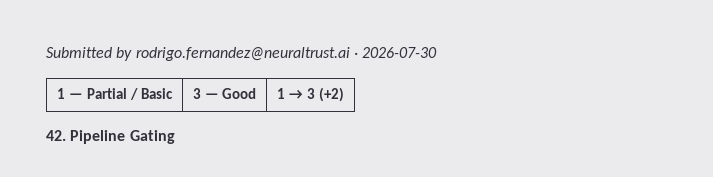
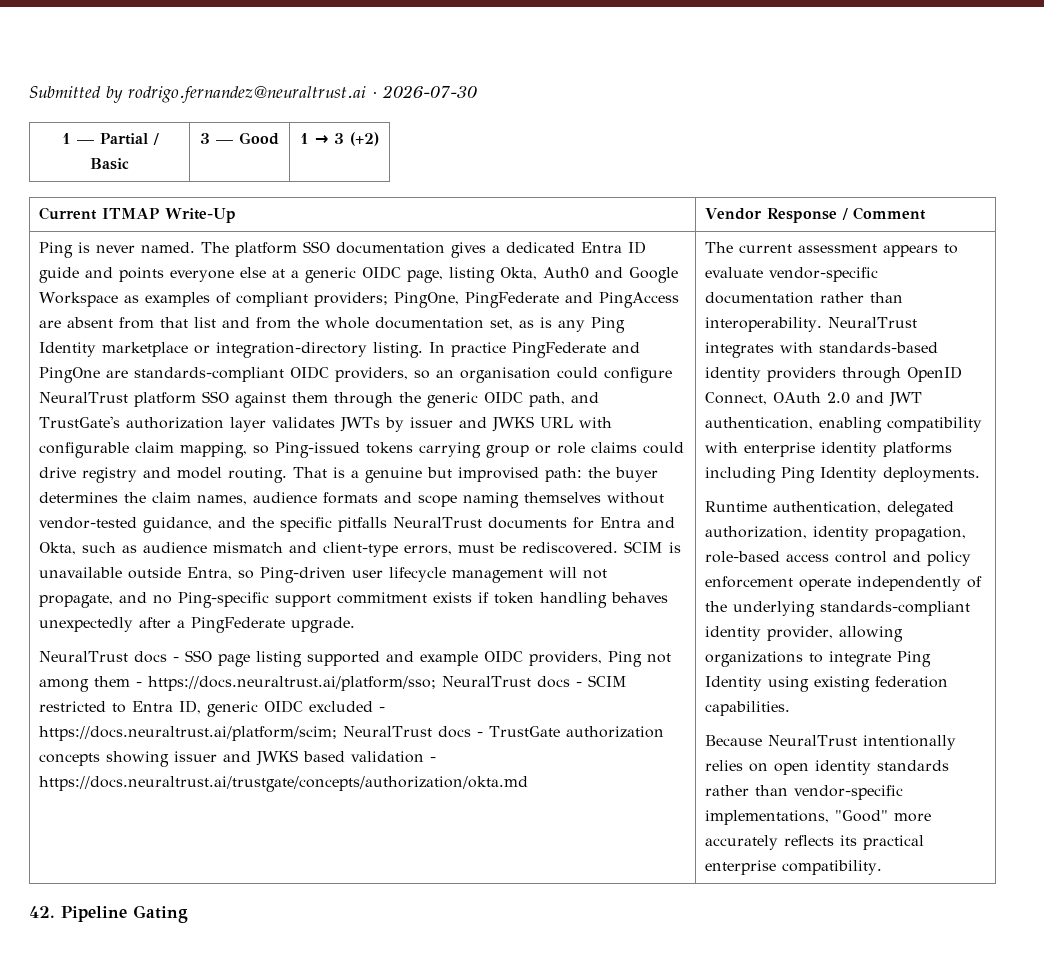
+ Current ITMAP Write-Up | Vendor Response / Comment
+ Ping is never named. The platform SSO documentation gives a dedicated Entra ID guide and points everyone else at a generic OIDC page, listing Okta, Auth0 and Google Workspace as examples of compliant providers; PingOne, PingFederate and PingAccess are absent from that list and from the whole documentation set, as is any Ping Identity marketplace or integration-directory listing. In practice PingFederate and PingOne are standards-compliant OIDC providers, so an organisation could configure NeuralTrust platform SSO against them through the generic OIDC path, and TrustGate's authorization layer validates JWTs by issuer and JWKS URL with configurable claim mapping, so Ping-issued tokens carrying group or role claims could drive registry and model routing. That is a genuine but improvised path: the buyer determines the claim names, audience formats and scope naming themselves without vendor-tested guidance, and the specific pitfalls NeuralTrust documents for Entra and Okta, such as audience mismatch and client-type errors, must be rediscovered. SCIM is unavailable outside Entra, so Ping-driven user lifecycle management will not propagate, and no Ping-specific support commitment exists if token handling behaves unexpectedly after a PingFederate upgrade.
+ NeuralTrust docs - SSO page listing supported and example OIDC providers, Ping not among them - https://docs.neuraltrust.ai/platform/sso; NeuralTrust docs - SCIM restricted to Entra ID, generic OIDC excluded - https://docs.neuraltrust.ai/platform/scim; NeuralTrust docs - TrustGate authorization concepts showing issuer and JWKS based validation - https://docs.neuraltrust.ai/trustgate/concepts/authorization/okta.md | The current assessment appears to evaluate vendor-specific documentation rather than interoperability. NeuralTrust integrates with standards-based identity providers through OpenID Connect, OAuth 2.0 and JWT authentication, enabling compatibility with enterprise identity platforms including Ping Identity deployments.
+ Runtime authentication, delegated authorization, identity propagation, role-based access control and policy enforcement operate independently of the underlying standards-compliant identity provider, allowing organizations to integrate Ping Identity using existing federation capabilities.
+ Because NeuralTrust intentionally relies on open identity standards rather than vendor-specific implementations, "Good" more accurately reflects its practical enterprise compatibility.

